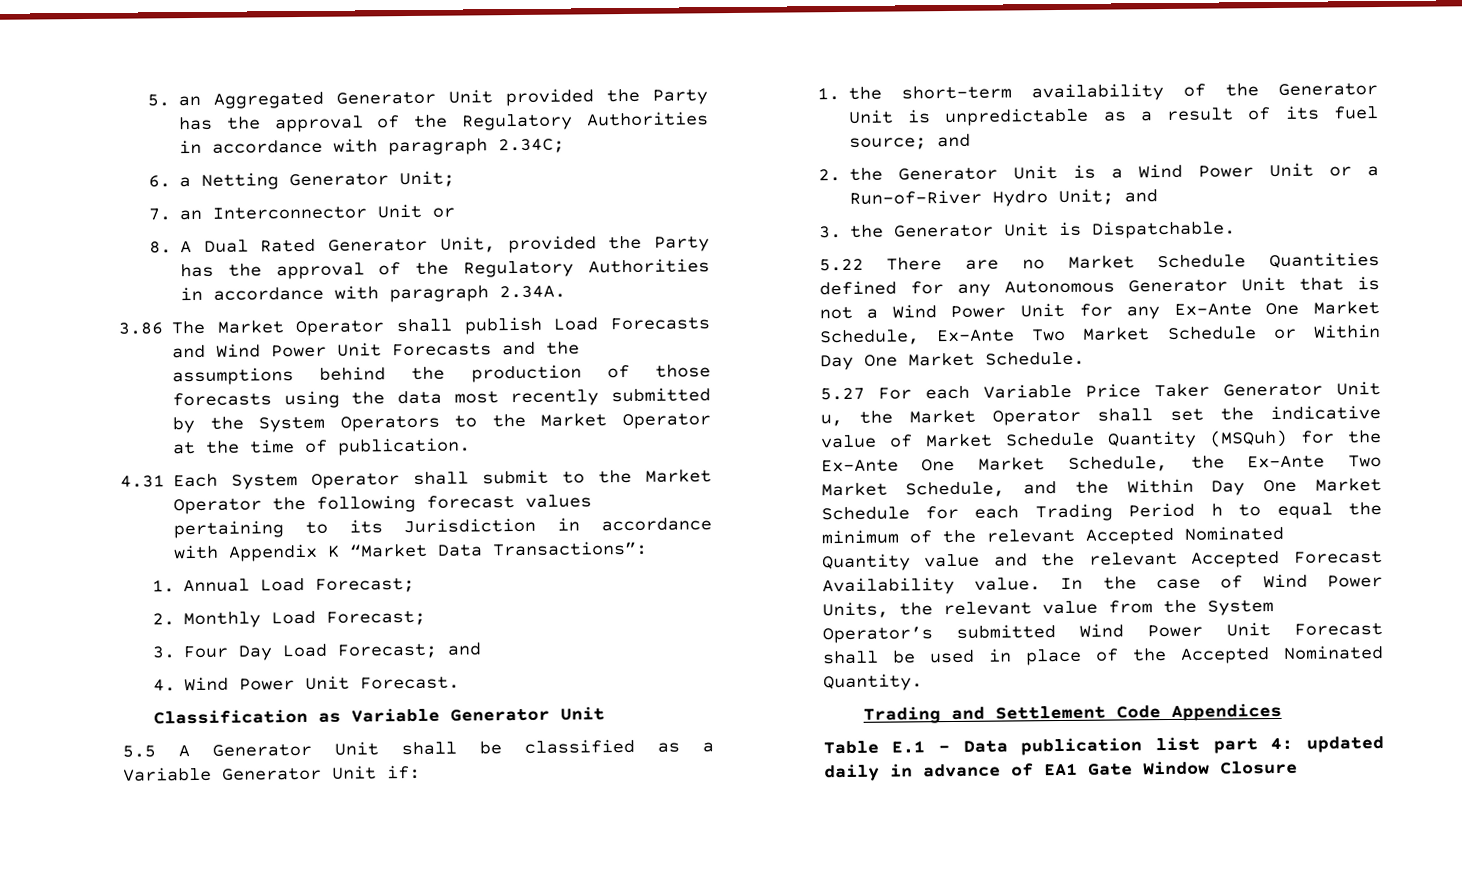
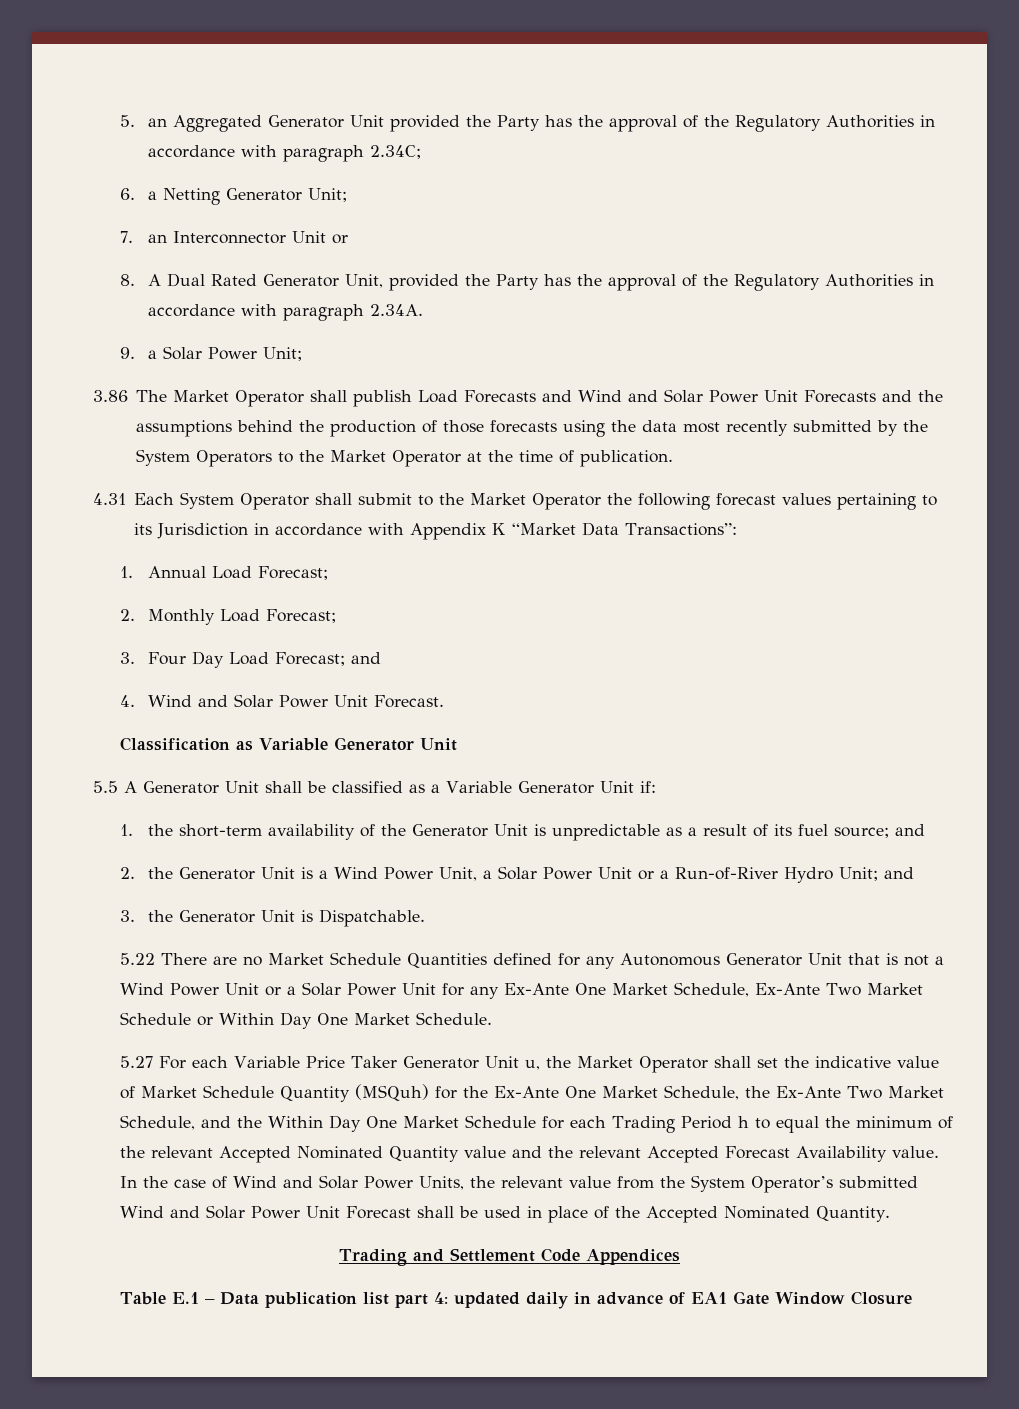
+ 9. a Solar Power Unit;
- 3.86 The Market Operator shall publish Load Forecasts and Wind Power Unit Forecasts and the assumptions behind the production of those forecasts using the data most recently submitted by the System Operators to the Market Operator at the time of publication.
+ 3.86 The Market Operator shall publish Load Forecasts and Wind and Solar Power Unit Forecasts and the assumptions behind the production of those forecasts using the data most recently submitted by the System Operators to the Market Operator at the time of publication.
- 4. Wind Power Unit Forecast.
+ 4. Wind and Solar Power Unit Forecast.
- 2. the Generator Unit is a Wind Power Unit or a Run-of-River Hydro Unit; and
+ 2. the Generator Unit is a Wind Power Unit, a Solar Power Unit or a Run-of-River Hydro Unit; and
- 5.22 There are no Market Schedule Quantities defined for any Autonomous Generator Unit that is not a Wind Power Unit for any Ex-Ante One Market Schedule, Ex-Ante Two Market Schedule or Within Day One Market Schedule.
+ 5.22 There are no Market Schedule Quantities defined for any Autonomous Generator Unit that is not a Wind Power Unit or a Solar Power Unit for any Ex-Ante One Market Schedule, Ex-Ante Two Market Schedule or Within Day One Market Schedule.
- In the case of Wind Power Units, the relevant value from the System Operator’s submitted Wind Power Unit Forecast shall be used in place of the Accepted Nominated Quantity.
+ In the case of Wind and Solar Power Units, the relevant value from the System Operator’s submitted Wind and Solar Power Unit Forecast shall be used in place of the Accepted Nominated Quantity.

